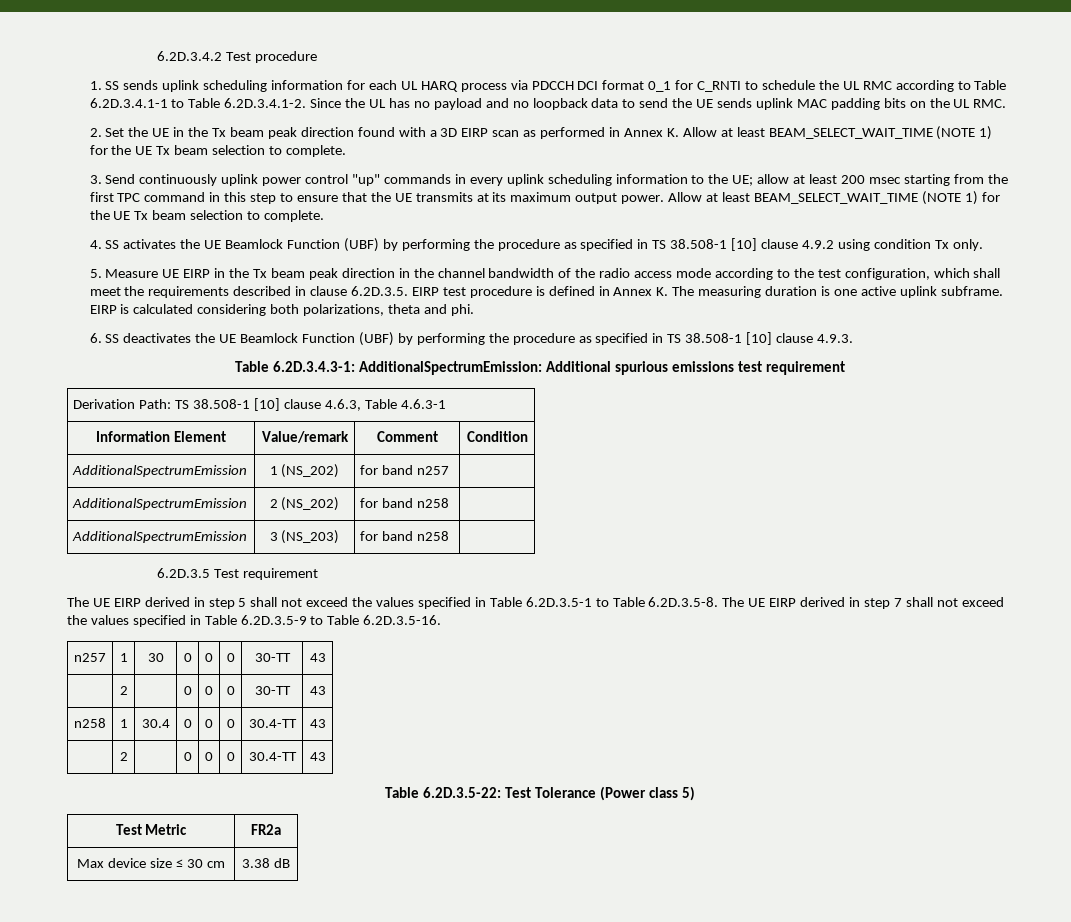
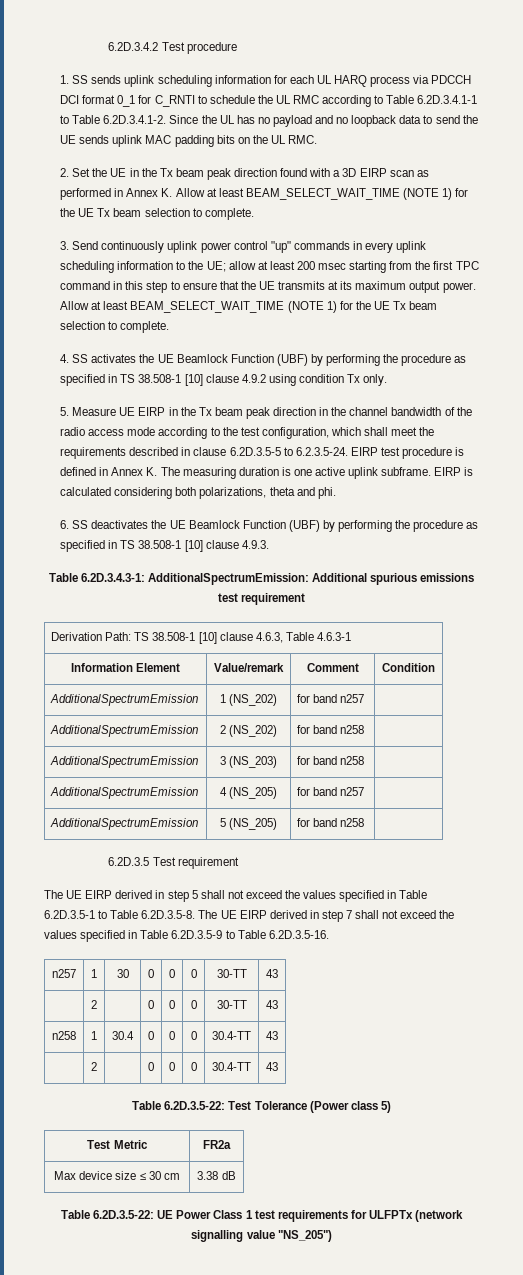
- 5. Measure UE EIRP in the Tx beam peak direction in the channel bandwidth of the radio access mode according to the test configuration, which shall meet the requirements described in clause 6.2D.3.5. EIRP test procedure is defined in Annex K. The measuring duration is one active uplink subframe.
+ 5. Measure UE EIRP in the Tx beam peak direction in the channel bandwidth of the radio access mode according to the test configuration, which shall meet the requirements described in clause 6.2D.3.5-5 to 6.2.3.5-24. EIRP test procedure is defined in Annex K. The measuring duration is one active uplink subframe.
+ AdditionalSpectrumEmission | 4 (NS_205) | for band n257 |
+ AdditionalSpectrumEmission | 5 (NS_205) | for band n258 |
+ Table 6.2D.3.5-22: UE Power Class 1 test requirements for ULFPTx (network signalling value "NS_205")

